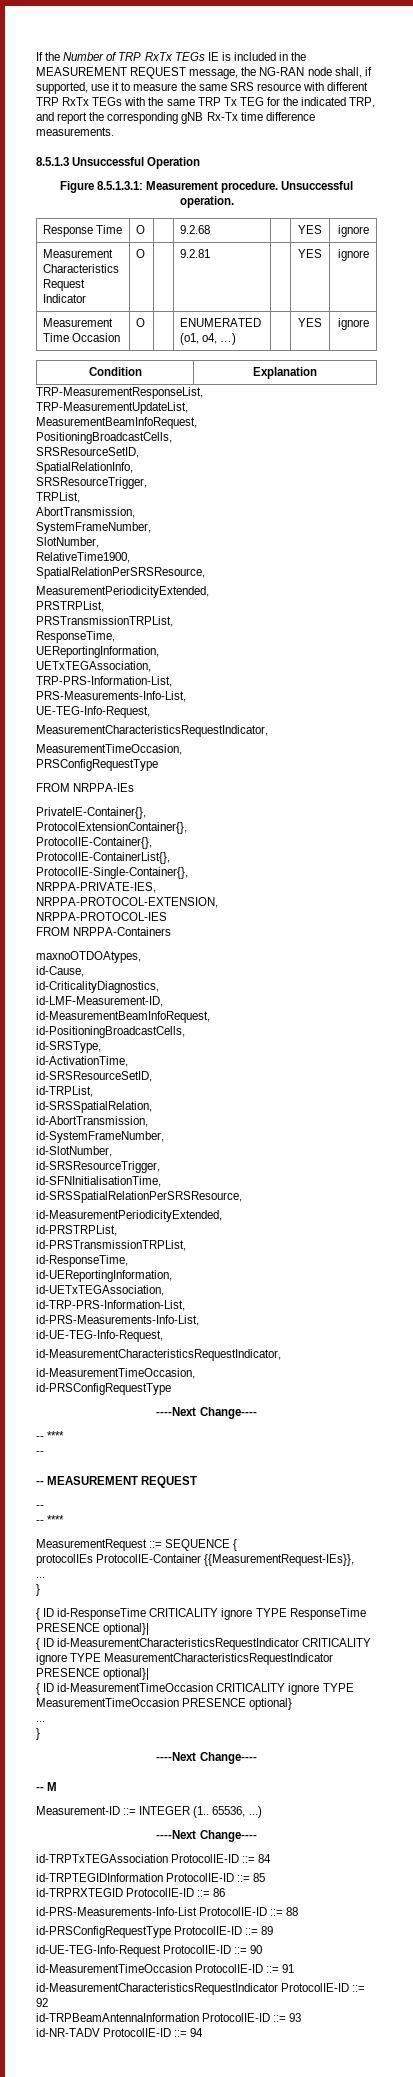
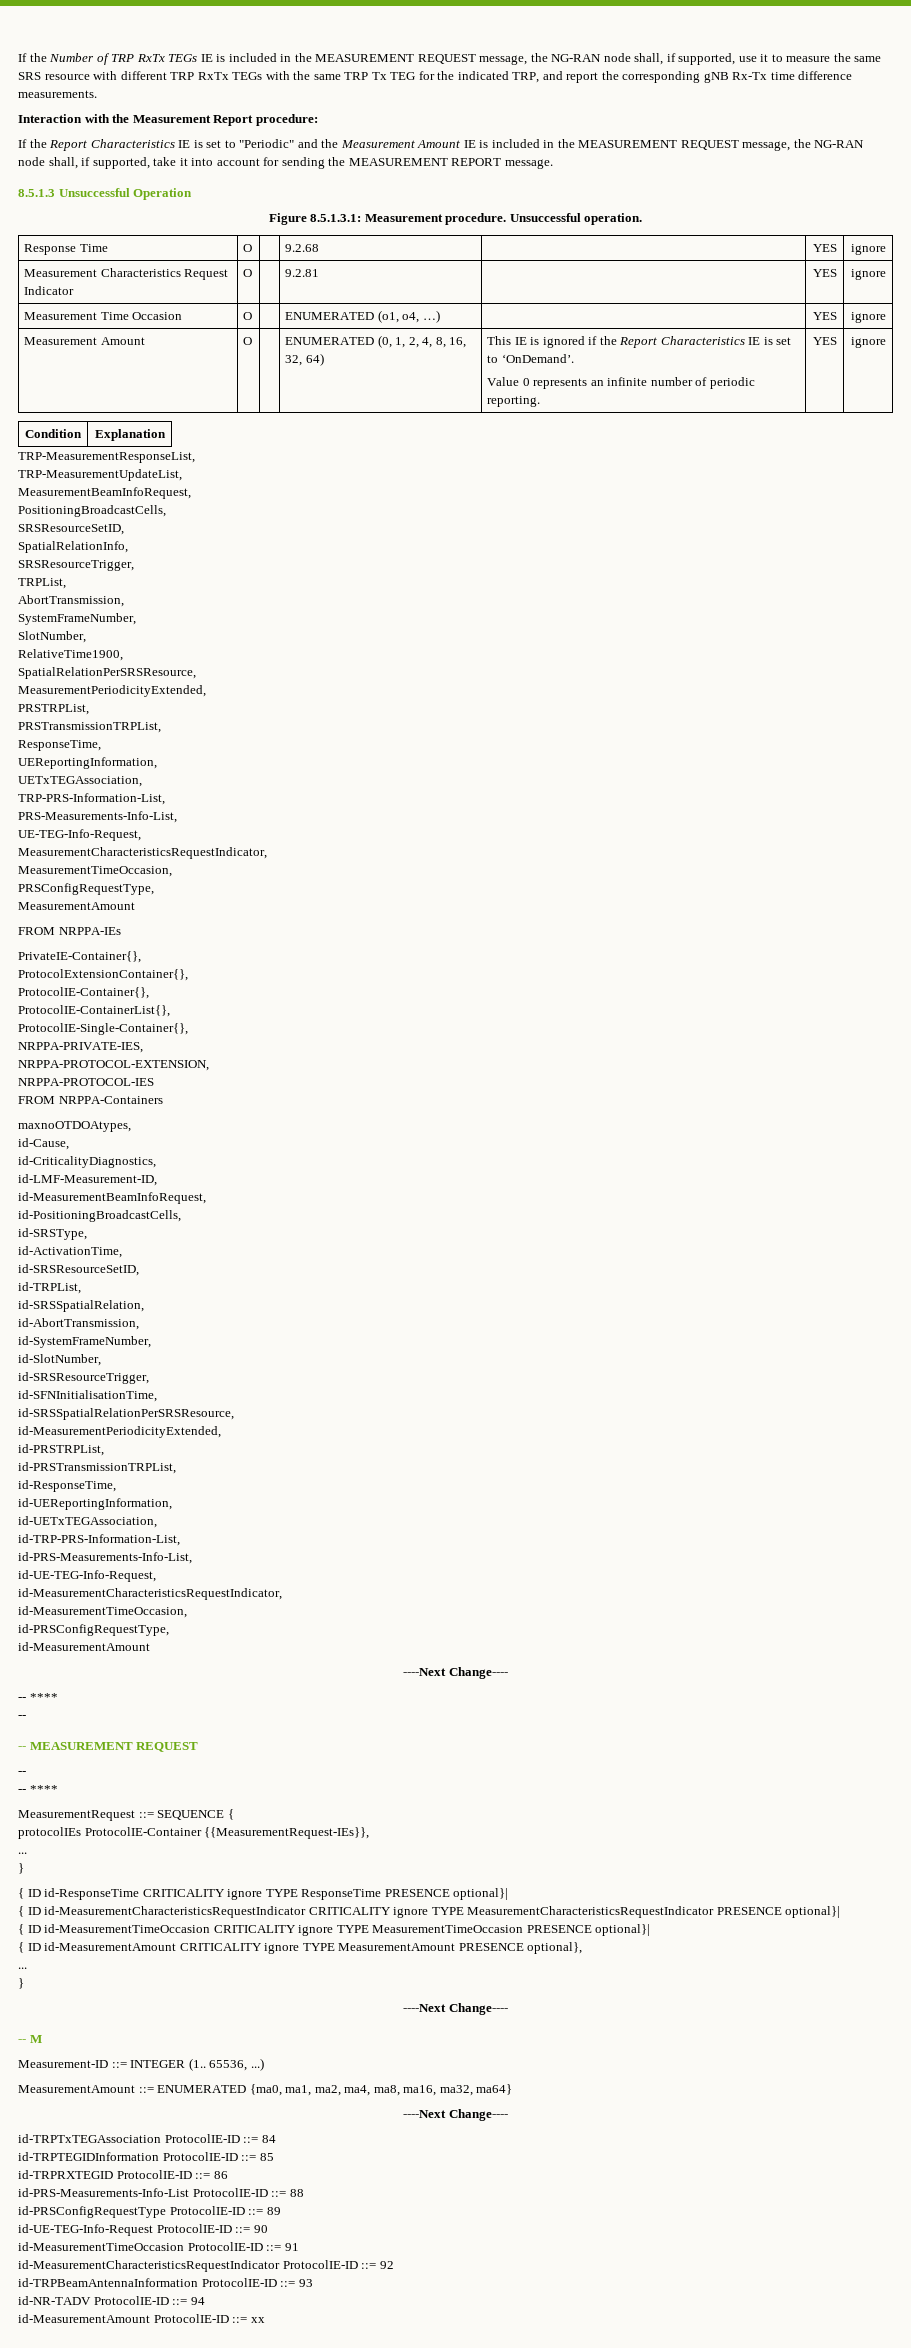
+ Interaction with the Measurement Report procedure:
+ If the Report Characteristics IE is set to "Periodic" and the Measurement Amount IE is included in the MEASUREMENT REQUEST message, the NG-RAN node shall, if supported, take it into account for sending the MEASUREMENT REPORT message.
+ Measurement Amount | O | | ENUMERATED (0, 1, 2, 4, 8, 16, 32, 64) | This IE is ignored if the Report Characteristics IE is set to ‘OnDemand’.
+ Value 0 represents an infinite number of periodic reporting. | YES | ignore
- PRSConfigRequestType
+ PRSConfigRequestType,
+ MeasurementAmount
  id-MeasurementTimeOccasion,
- id-PRSConfigRequestType
+ id-PRSConfigRequestType,
+ id-MeasurementAmount
- { ID id-MeasurementTimeOccasion CRITICALITY ignore TYPE MeasurementTimeOccasion PRESENCE optional}
+ { ID id-MeasurementTimeOccasion CRITICALITY ignore TYPE MeasurementTimeOccasion PRESENCE optional}|
+ { ID id-MeasurementAmount CRITICALITY ignore TYPE MeasurementAmount PRESENCE optional},
+ MeasurementAmount ::= ENUMERATED {ma0, ma1, ma2, ma4, ma8, ma16, ma32, ma64}
+ id-MeasurementAmount ProtocolIE-ID ::= xx

